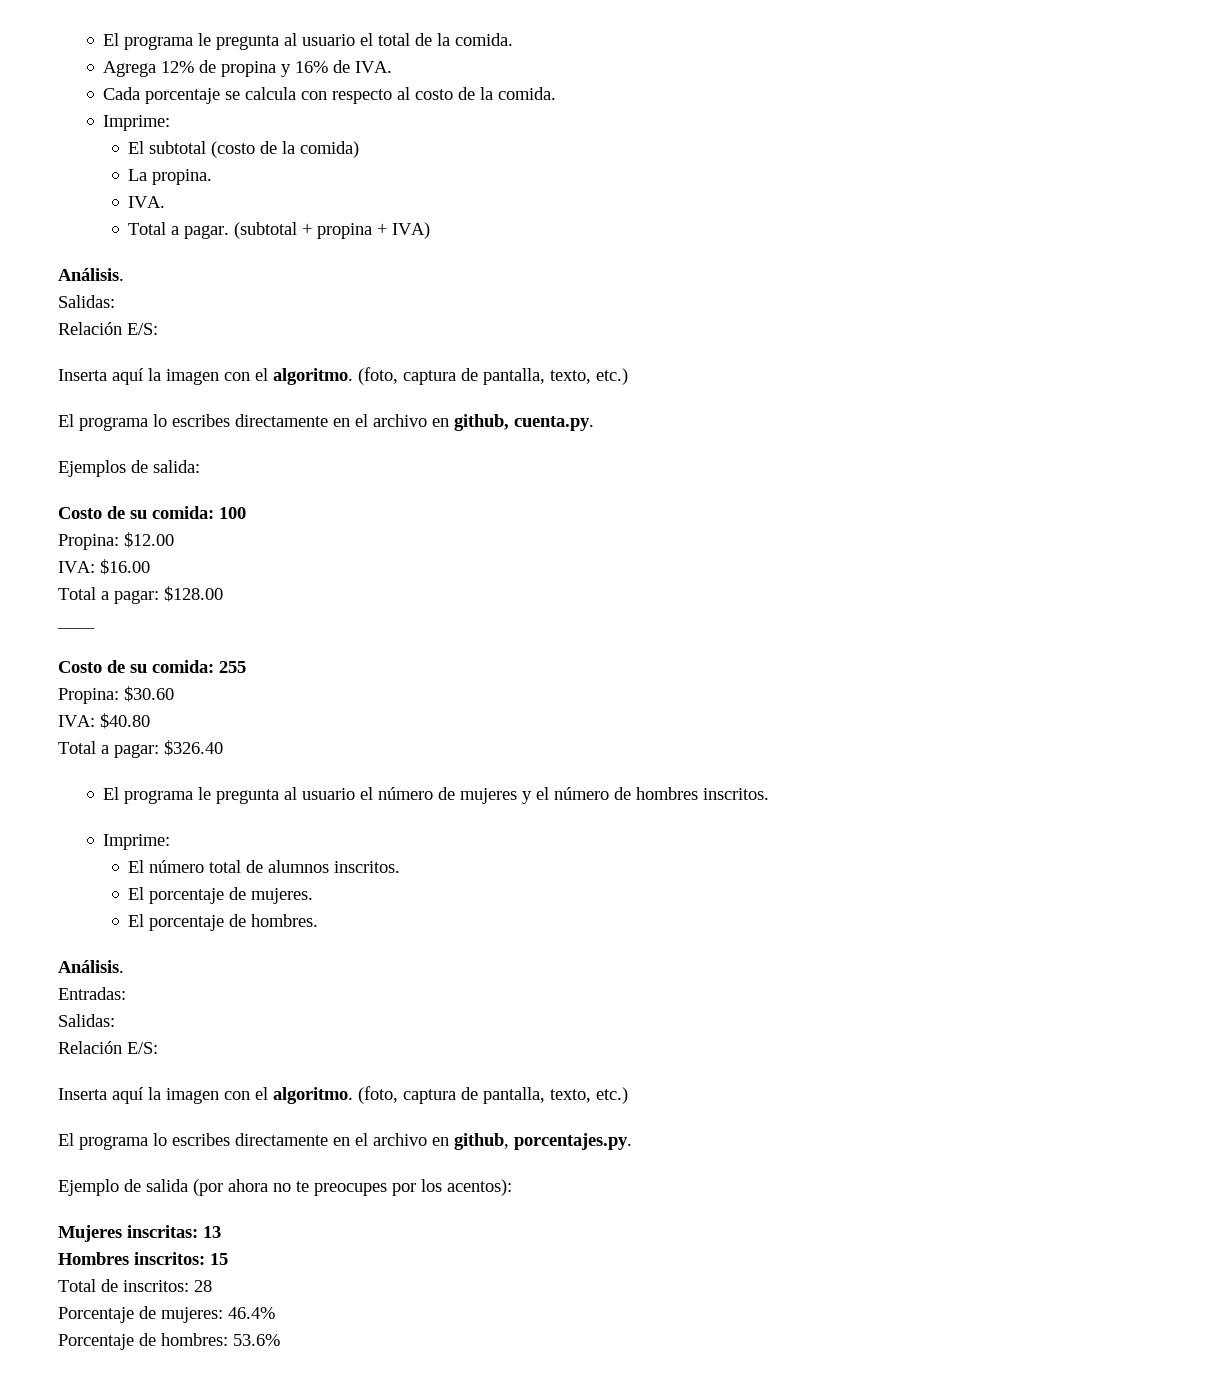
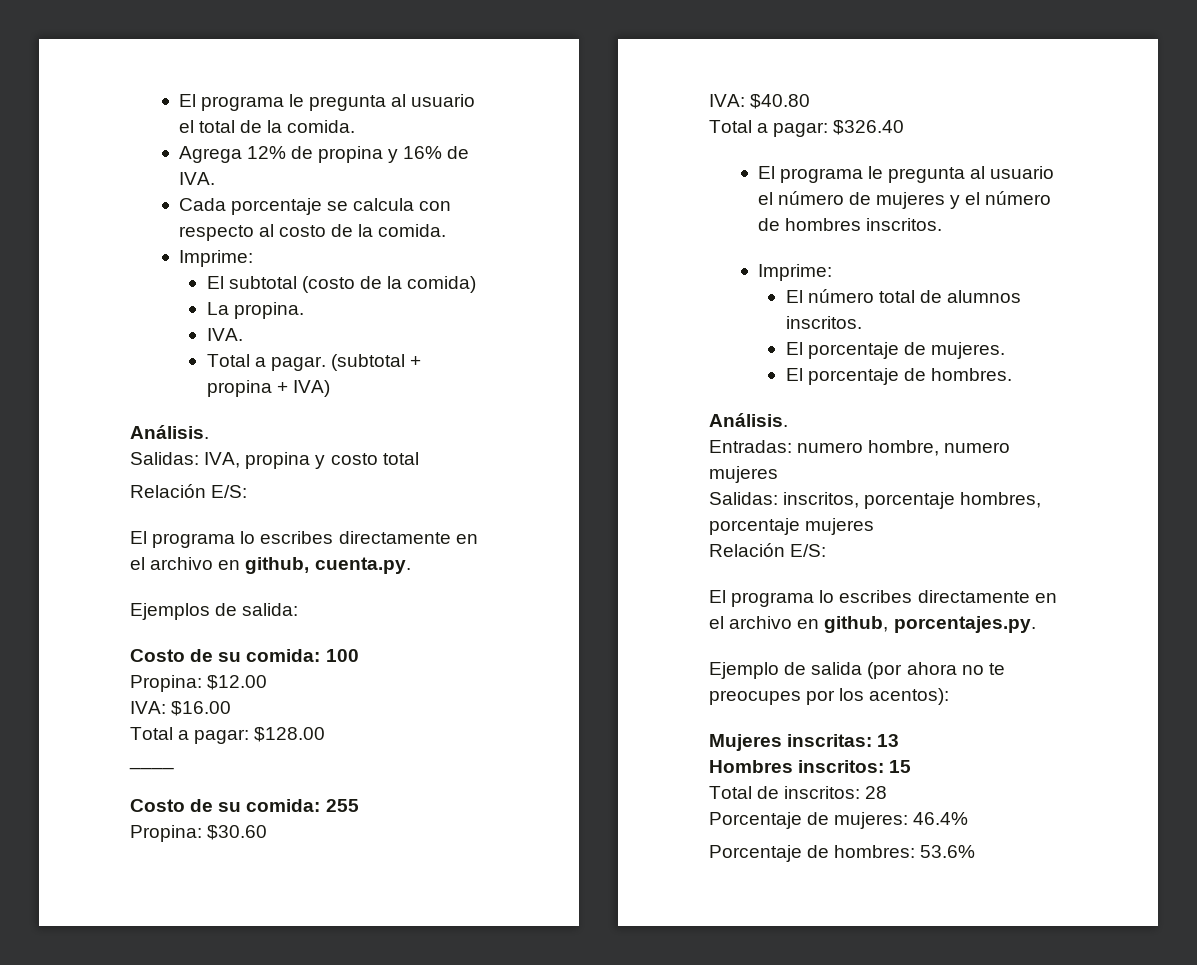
  (subtotal + propina + IVA)
  Análisis.
- Salidas:
+ Salidas: IVA, propina y costo total
  Relación E/S:
- Inserta aquí la imagen con el algoritmo. (foto, captura de pantalla, texto, etc.)
- Entradas:
- Salidas:
+ Entradas: numero hombre, numero mujeres
+ Salidas: inscritos, porcentaje hombres, porcentaje mujeres
  Relación E/S:
- Inserta aquí la imagen con el algoritmo. (foto, captura de pantalla, texto, etc.)

